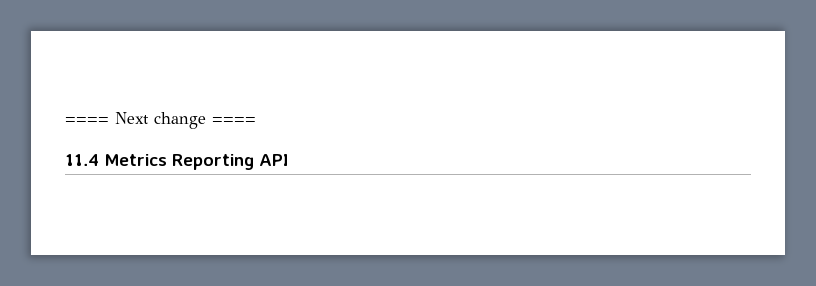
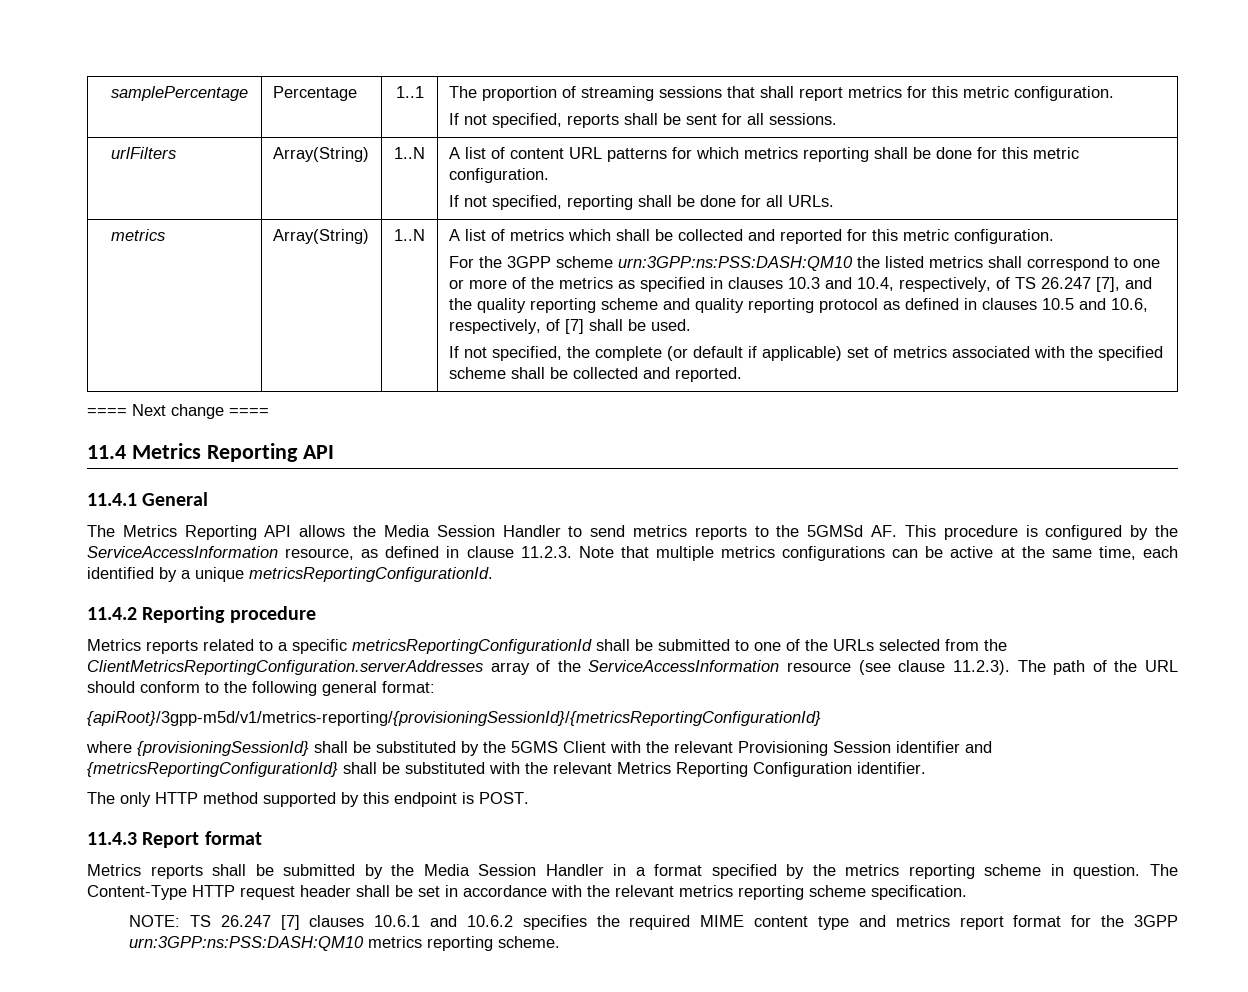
+ samplePercentage | Percentage | 1..1 | The proportion of streaming sessions that shall report metrics for this metric configuration.
+ If not specified, reports shall be sent for all sessions.
+ urlFilters | Array(String) | 1..N | A list of content URL patterns for which metrics reporting shall be done for this metric configuration.
+ If not specified, reporting shall be done for all URLs.
+ metrics | Array(String) | 1..N | A list of metrics which shall be collected and reported for this metric configuration.
+ For the 3GPP scheme urn:3GPP:ns:PSS:DASH:QM10 the listed metrics shall correspond to one or more of the metrics as specified in clauses 10.3 and 10.4, respectively, of TS 26.247 [7], and the quality reporting scheme and quality reporting protocol as defined in clauses 10.5 and 10.6, respectively, of [7] shall be used.
+ If not specified, the complete (or default if applicable) set of metrics associated with the specified scheme shall be collected and reported.
+ 11.4.1 General
+ The Metrics Reporting API allows the Media Session Handler to send metrics reports to the 5GMSd AF. This procedure is configured by the ServiceAccessInformation resource, as defined in clause 11.2.3. Note that multiple metrics configurations can be active at the same time, each identified by a unique metricsReportingConfigurationId.
+ 11.4.2 Reporting procedure
+ Metrics reports related to a specific metricsReportingConfigurationId shall be submitted to one of the URLs selected from the ClientMetricsReportingConfiguration.serverAddresses array of the ServiceAccessInformation resource (see clause 11.2.3). The path of the URL should conform to the following general format:
+ {apiRoot}/3gpp-m5d/v1/metrics-reporting/{provisioningSessionId}/{metricsReportingConfigurationId}
+ where {provisioningSessionId} shall be substituted by the 5GMS Client with the relevant Provisioning Session identifier and {metricsReportingConfigurationId} shall be substituted with the relevant Metrics Reporting Configuration identifier.
+ The only HTTP method supported by this endpoint is POST.
+ 11.4.3 Report format
+ Metrics reports shall be submitted by the Media Session Handler in a format specified by the metrics reporting scheme in question. The Content-Type HTTP request header shall be set in accordance with the relevant metrics reporting scheme specification.
+ NOTE: TS 26.247 [7] clauses 10.6.1 and 10.6.2 specifies the required MIME content type and metrics report format for the 3GPP urn:3GPP:ns:PSS:DASH:QM10 metrics reporting scheme.

